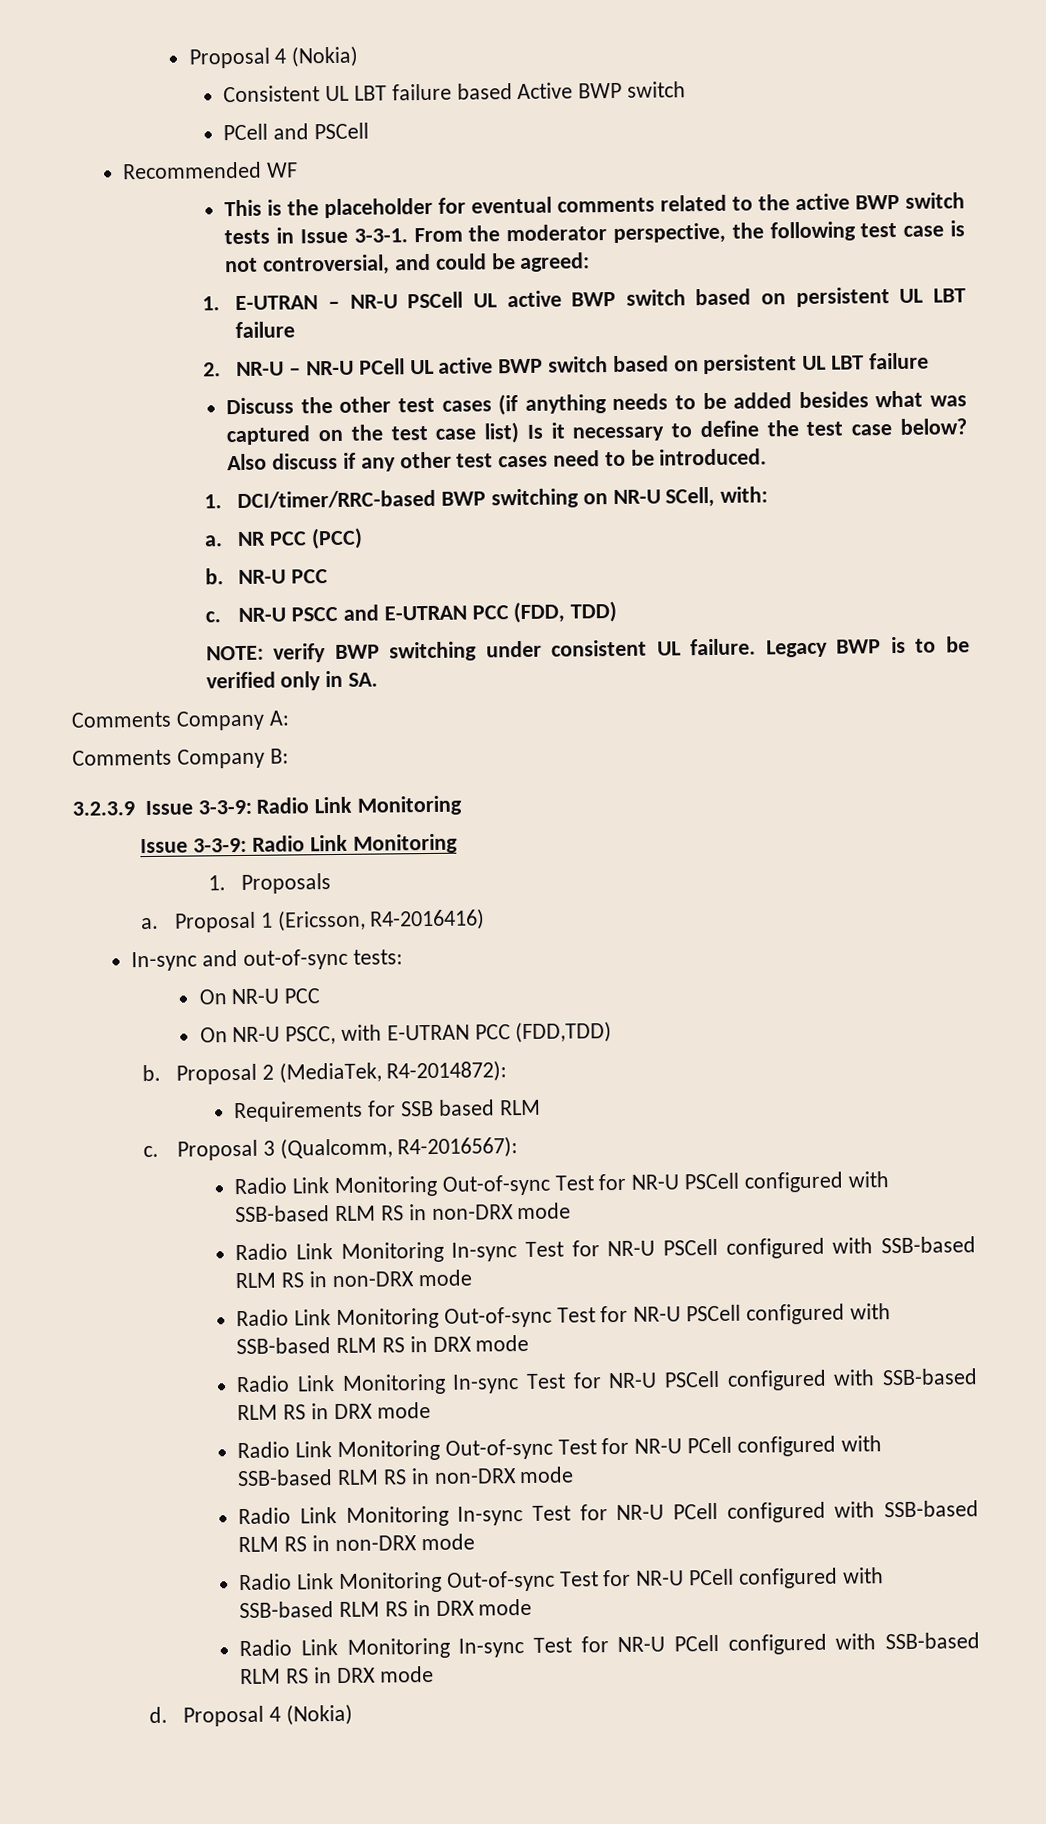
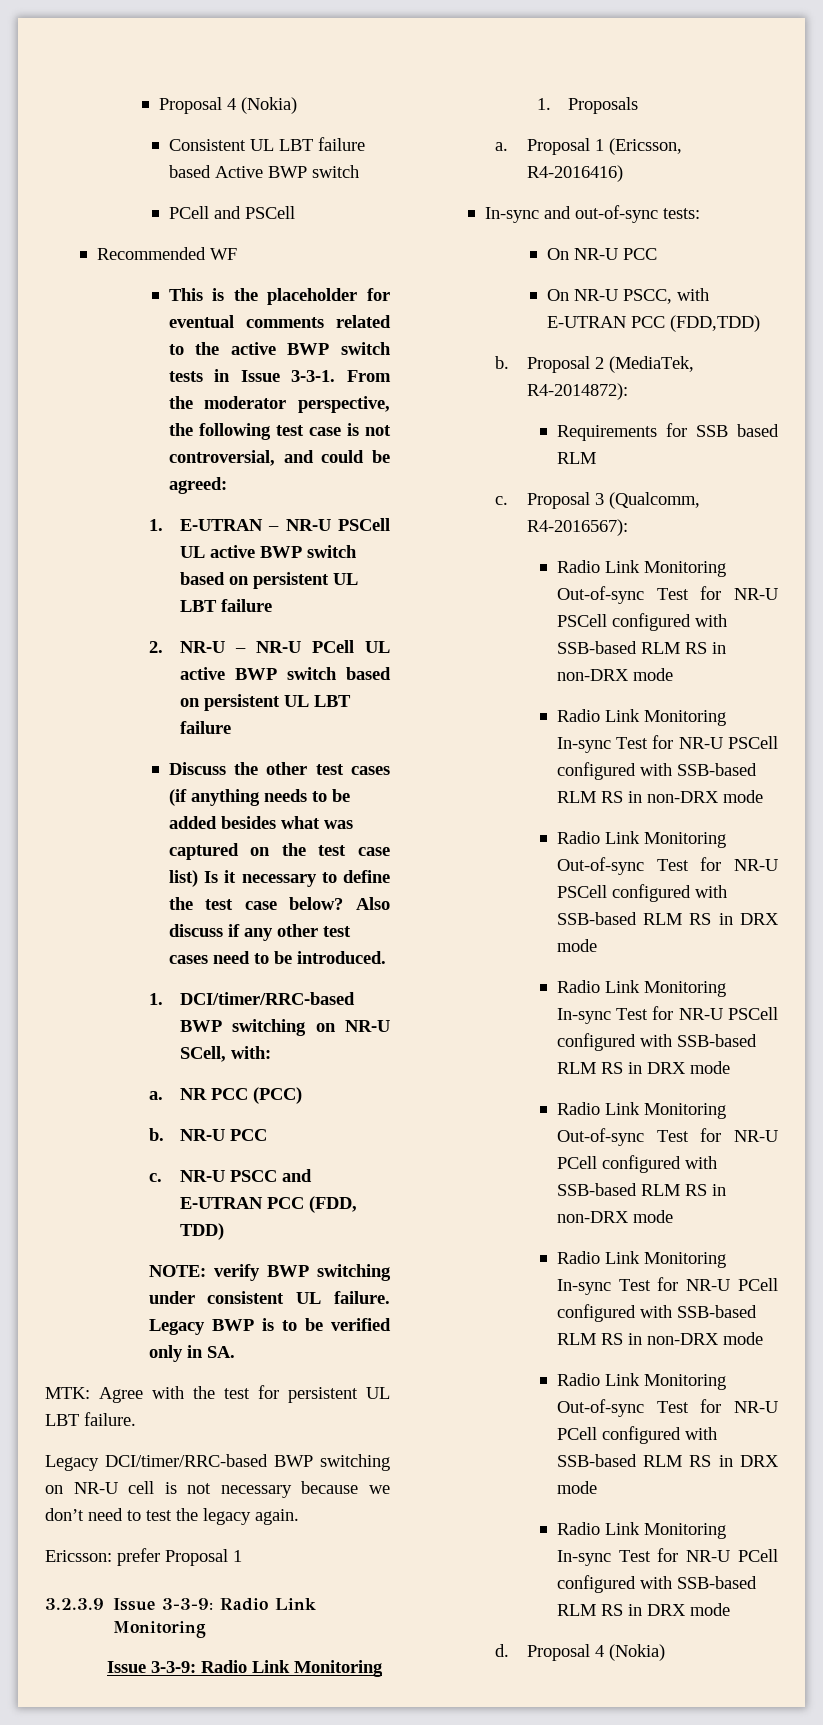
- Comments Company A:
- Comments Company B:
+ MTK: Agree with the test for persistent UL LBT failure.
+ Legacy DCI/timer/RRC-based BWP switching on NR-U cell is not necessary because we don’t need to test the legacy again.
+ Ericsson: prefer Proposal 1

